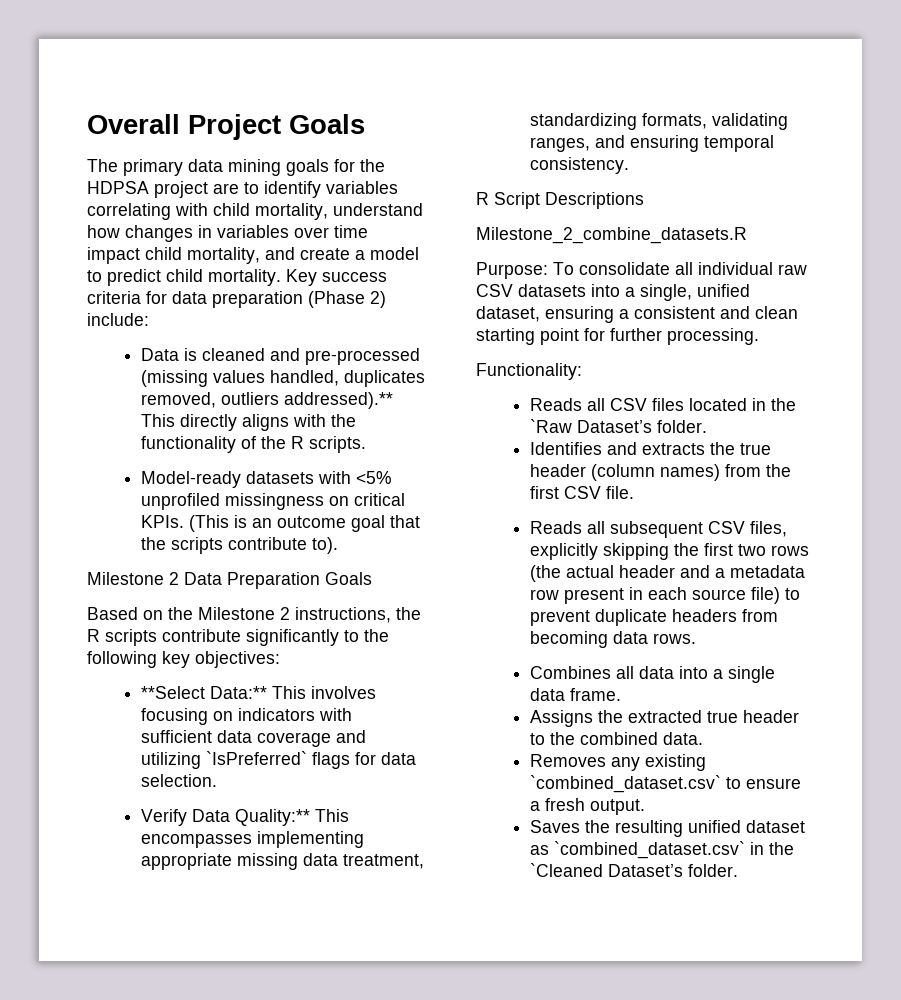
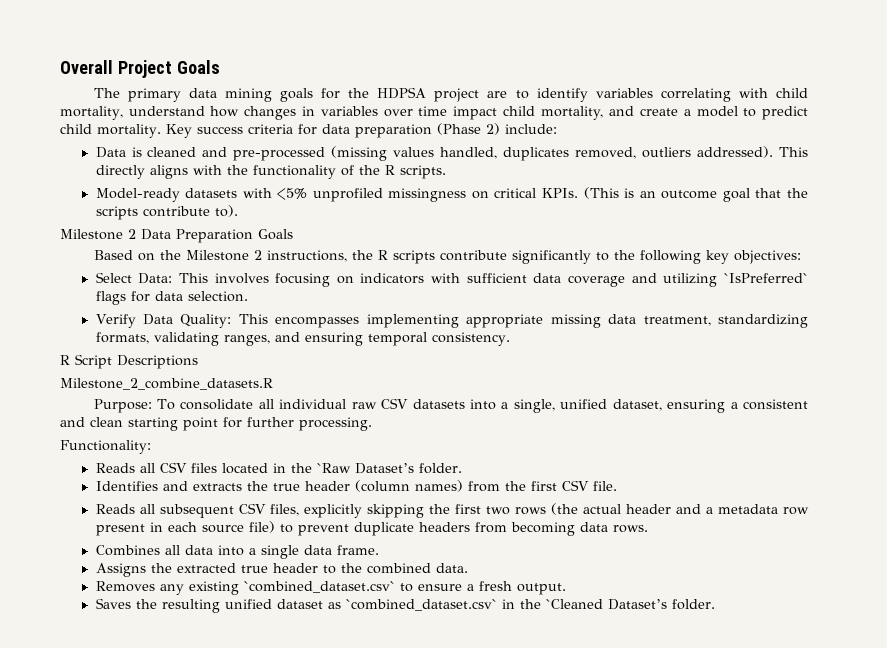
- Data is cleaned and pre-processed (missing values handled, duplicates removed, outliers addressed).** This directly aligns with the functionality of the R scripts.
+ Data is cleaned and pre-processed (missing values handled, duplicates removed, outliers addressed). This directly aligns with the functionality of the R scripts.
- **Select Data:** This involves focusing on indicators with sufficient data coverage and utilizing `IsPreferred` flags for data selection.
+ Select Data: This involves focusing on indicators with sufficient data coverage and utilizing `IsPreferred` flags for data selection.
- Verify Data Quality:** This encompasses implementing appropriate missing data treatment, standardizing formats, validating ranges, and ensuring temporal consistency.
+ Verify Data Quality: This encompasses implementing appropriate missing data treatment, standardizing formats, validating ranges, and ensuring temporal consistency.

